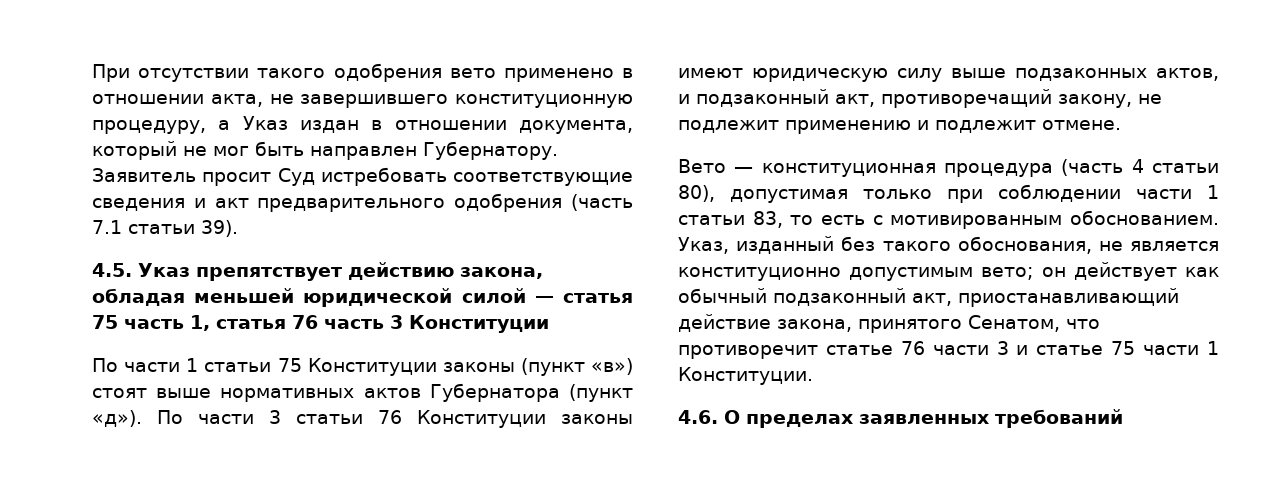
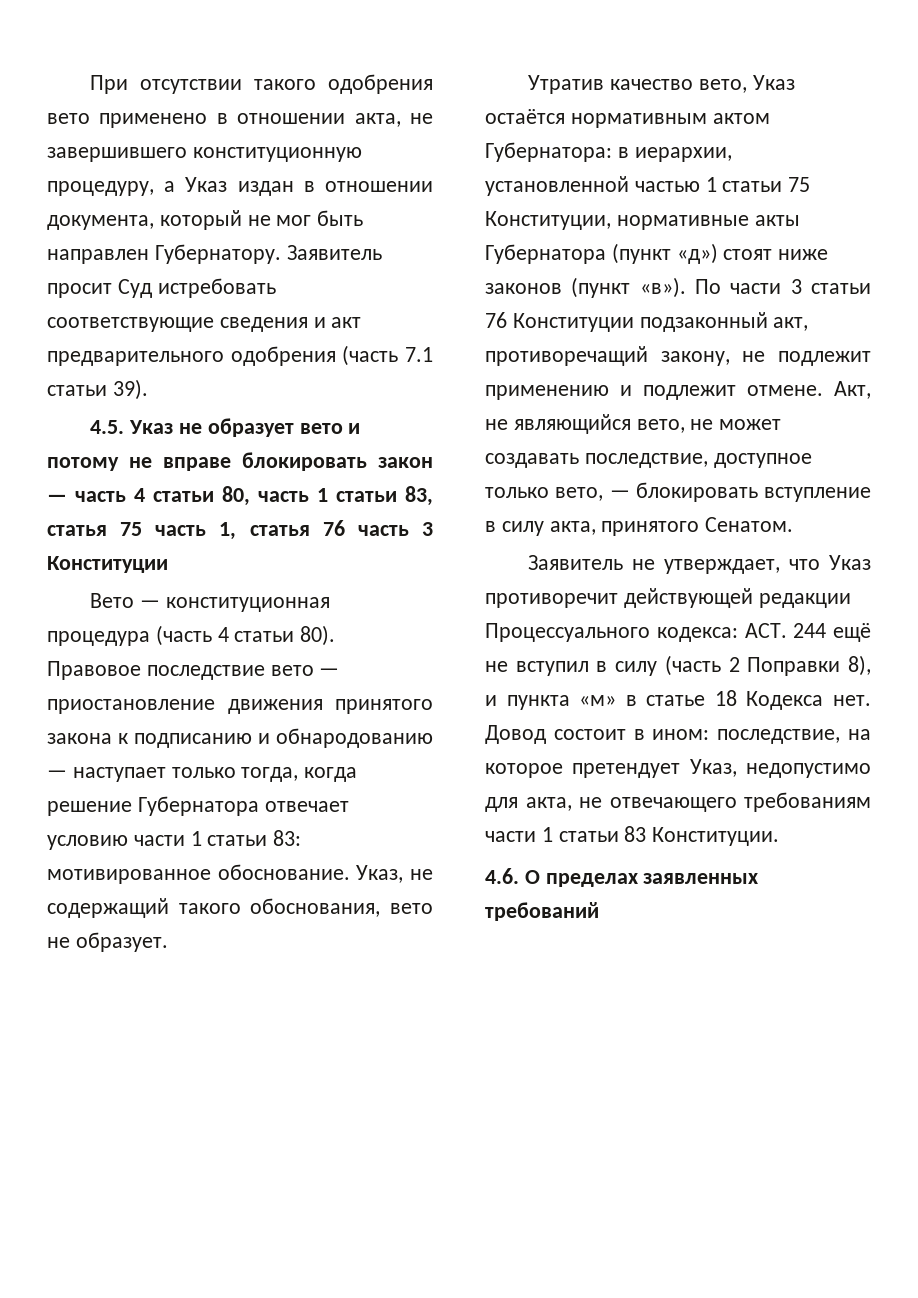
- 4.5. Указ препятствует действию закона, обладая меньшей юридической силой — статья 75 часть 1, статья 76 часть 3 Конституции
+ 4.5. Указ не образует вето и потому не вправе блокировать закон — часть 4 статьи 80, часть 1 статьи 83, статья 75 часть 1, статья 76 часть 3 Конституции
- По части 1 статьи 75 Конституции законы (пункт «в») стоят выше нормативных актов Губернатора (пункт «д»).
+ Вето — конституционная процедура (часть 4 статьи 80). Правовое последствие вето — приостановление движения принятого закона к подписанию и обнародованию — наступает только тогда, когда решение Губернатора отвечает условию части 1 статьи 83: мотивированное обоснование. Указ, не содержащий такого обоснования, вето не образует.
+ Утратив качество вето, Указ остаётся нормативным актом Губернатора: в иерархии, установленной частью 1 статьи 75 Конституции, нормативные акты Губернатора (пункт «д») стоят ниже законов (пункт «в»).
- По части 3 статьи 76 Конституции законы имеют юридическую силу выше подзаконных актов, и подзаконный акт, противоречащий закону, не подлежит применению и подлежит отмене.
- Вето — конституционная процедура (часть 4 статьи 80), допустимая только при соблюдении части 1 статьи 83, то есть с мотивированным обоснованием. Указ, изданный без такого обоснования, не является конституционно допустимым вето; он действует как обычный подзаконный акт, приостанавливающий действие закона, принятого Сенатом, что противоречит статье 76 части 3 и статье 75 части 1 Конституции.
+ По части 3 статьи 76 Конституции подзаконный акт, противоречащий закону, не подлежит применению и подлежит отмене. Акт, не являющийся вето, не может создавать последствие, доступное только вето, — блокировать вступление в силу акта, принятого Сенатом.
+ Заявитель не утверждает, что Указ противоречит действующей редакции Процессуального кодекса: ACT. 244 ещё не вступил в силу (часть 2 Поправки 8), и пункта «м» в статье 18 Кодекса нет. Довод состоит в ином: последствие, на которое претендует Указ, недопустимо для акта, не отвечающего требованиям части 1 статьи 83 Конституции.

